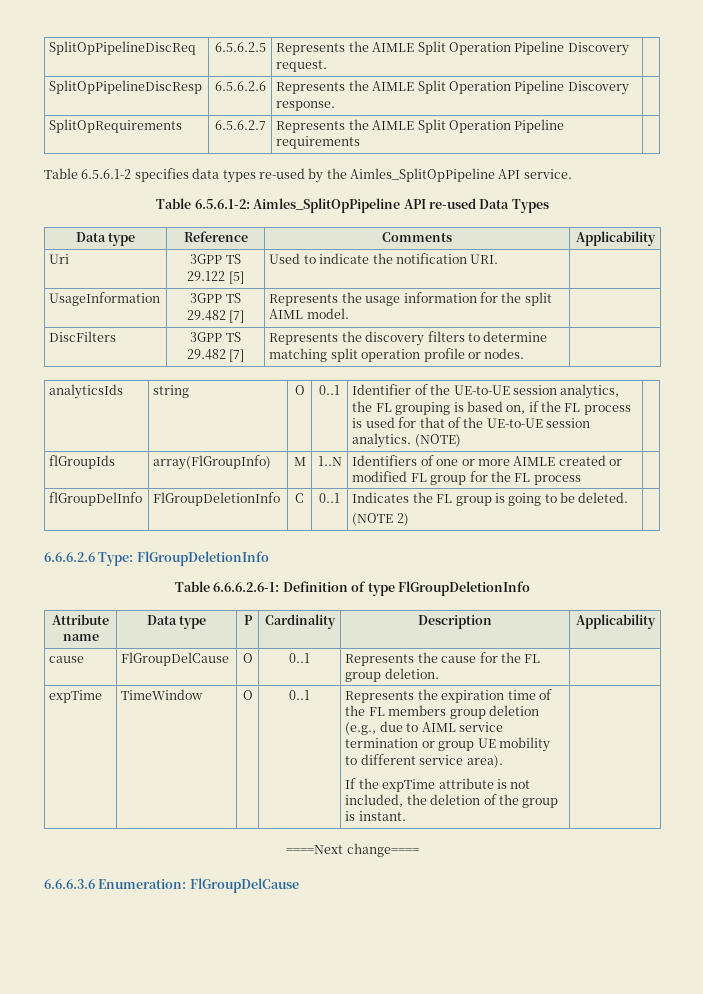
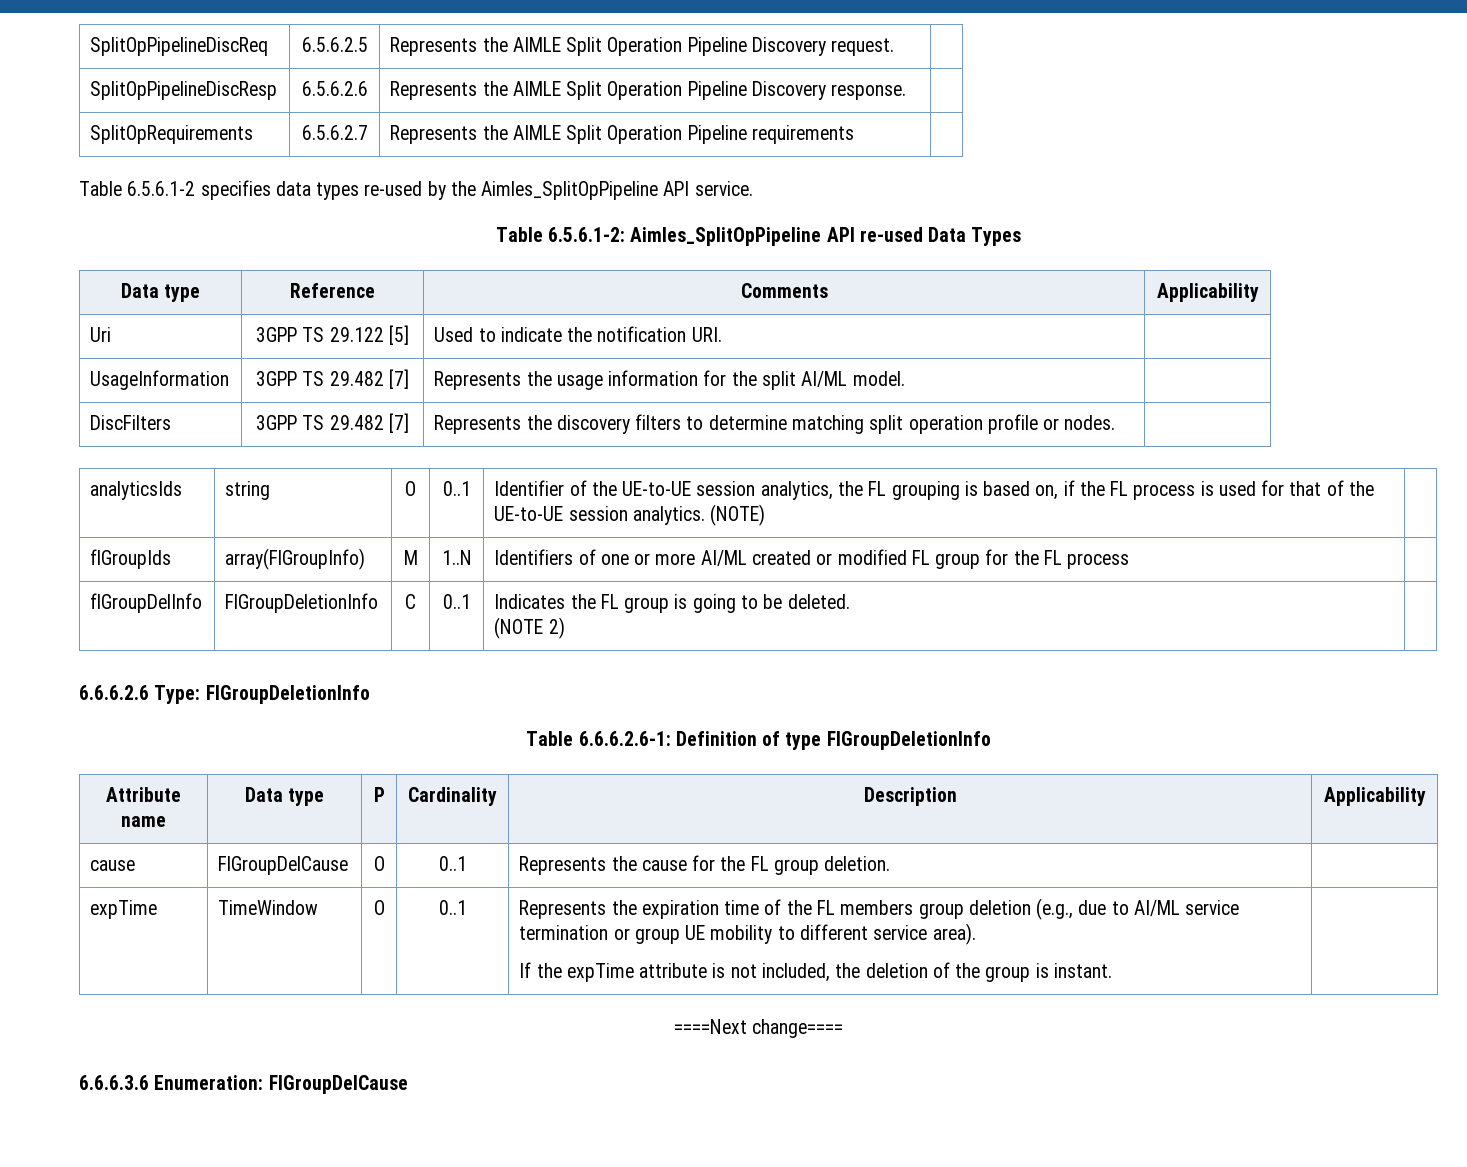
- UsageInformation | 3GPP TS 29.482 [7] | Represents the usage information for the split AIML model. |
+ UsageInformation | 3GPP TS 29.482 [7] | Represents the usage information for the split AI/ML model. |
- flGroupIds | array(FlGroupInfo) | M | 1..N | Identifiers of one or more AIMLE created or modified FL group for the FL process |
+ flGroupIds | array(FlGroupInfo) | M | 1..N | Identifiers of one or more AI/ML created or modified FL group for the FL process |
- Represents the expiration time of the FL members group deletion (e.g., due to AIML service termination or group UE mobility to different service area).
+ Represents the expiration time of the FL members group deletion (e.g., due to AI/ML service termination or group UE mobility to different service area).

